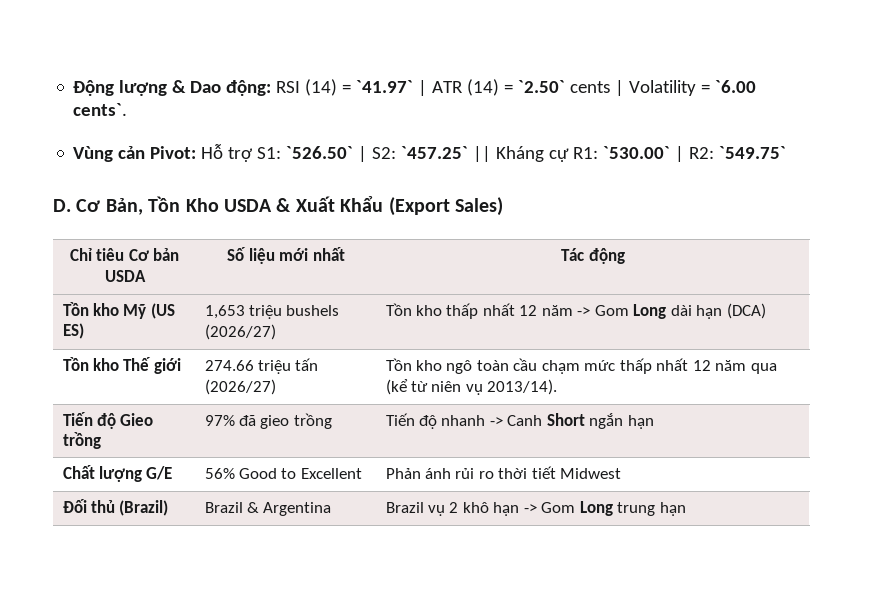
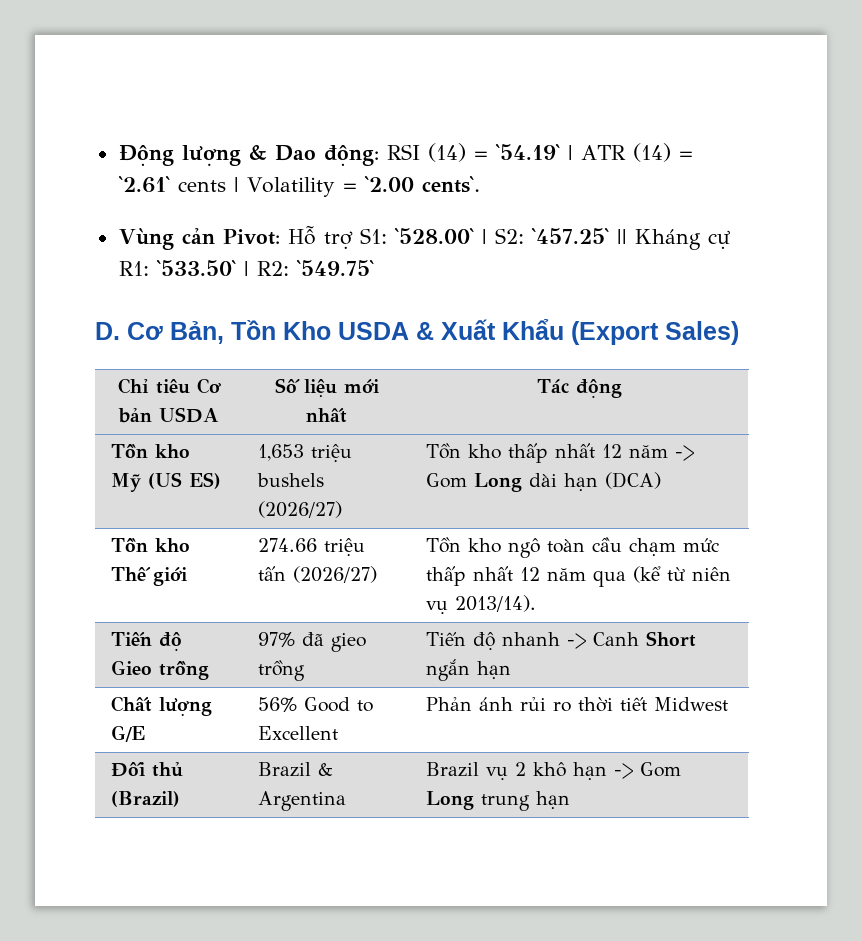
- Động lượng & Dao động: RSI (14) = `41.97` | ATR (14) = `2.50` cents | Volatility = `6.00 cents`.
+ Động lượng & Dao động: RSI (14) = `54.19` | ATR (14) = `2.61` cents | Volatility = `2.00 cents`.
- Vùng cản Pivot: Hỗ trợ S1: `526.50` | S2: `457.25` || Kháng cự R1: `530.00` | R2: `549.75`
+ Vùng cản Pivot: Hỗ trợ S1: `528.00` | S2: `457.25` || Kháng cự R1: `533.50` | R2: `549.75`

